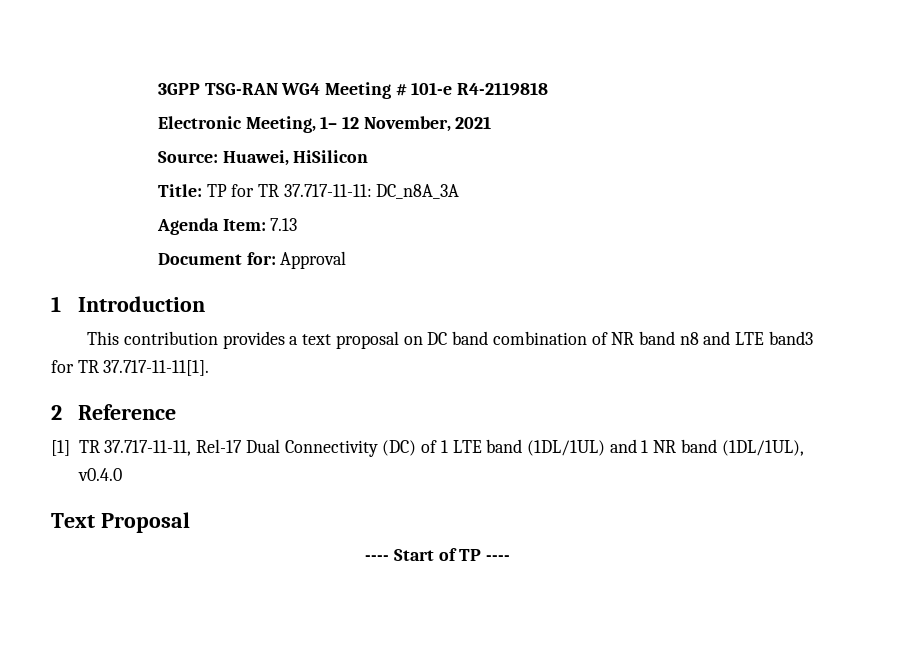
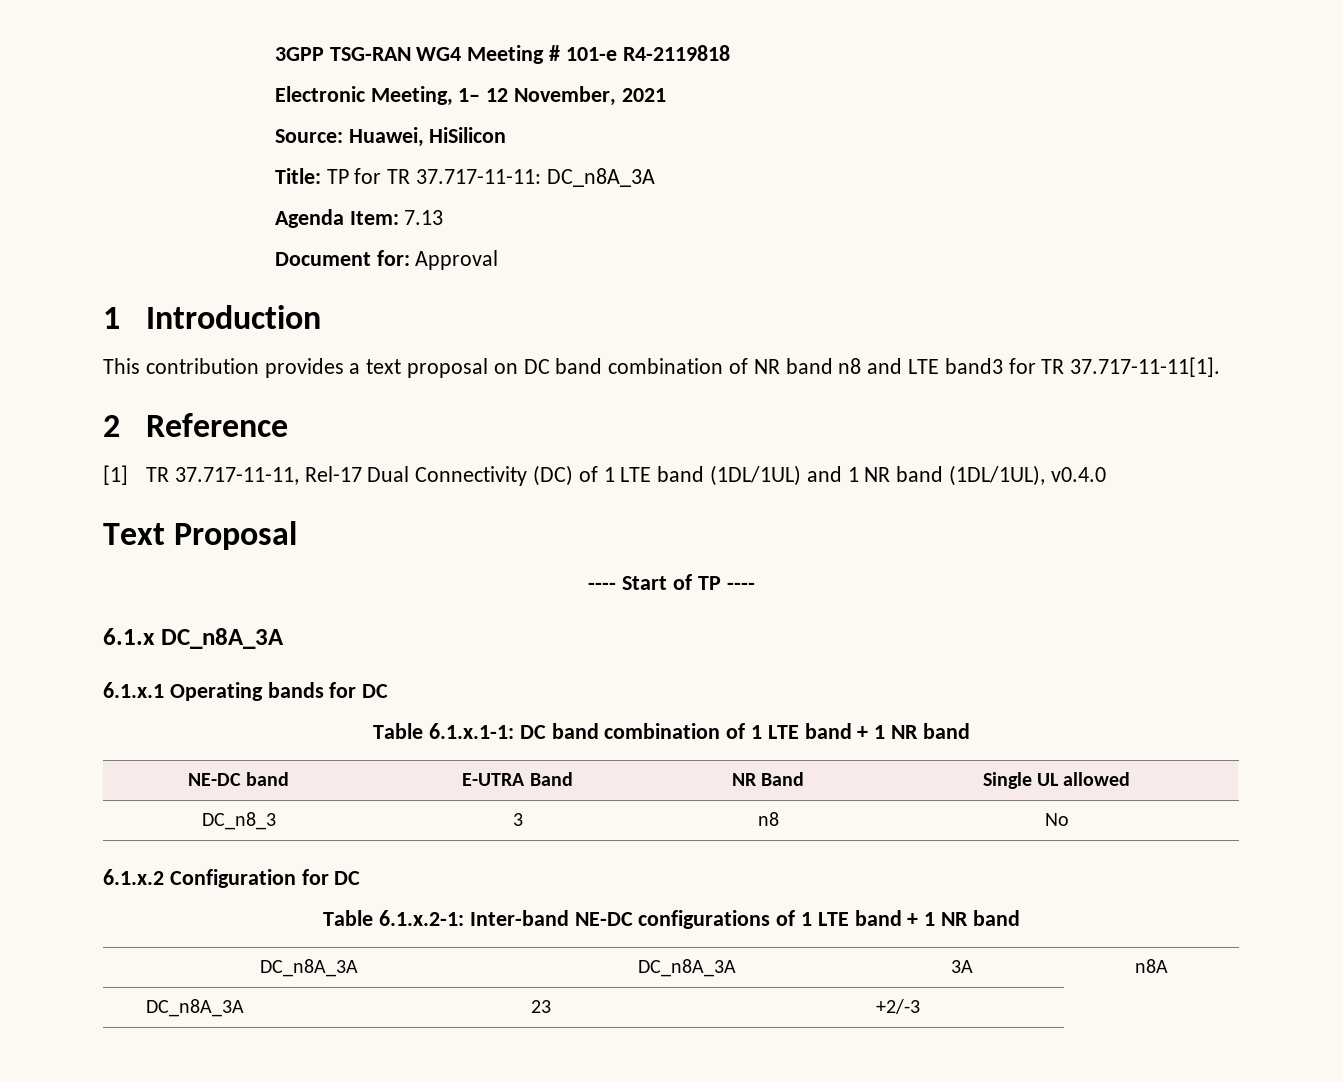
+ 6.1.x DC_n8A_3A
+ 6.1.x.1 Operating bands for DC
+ Table 6.1.x.1-1: DC band combination of 1 LTE band + 1 NR band
+ NE-DC band | E-UTRA Band | NR Band | Single UL allowed
+ DC_n8_3 | 3 | n8 | No
+ 6.1.x.2 Configuration for DC
+ Table 6.1.x.2-1: Inter-band NE-DC configurations of 1 LTE band + 1 NR band
+ DC_n8A_3A | DC_n8A_3A | 3A | n8A
+ DC_n8A_3A | 23 | +2/-3

